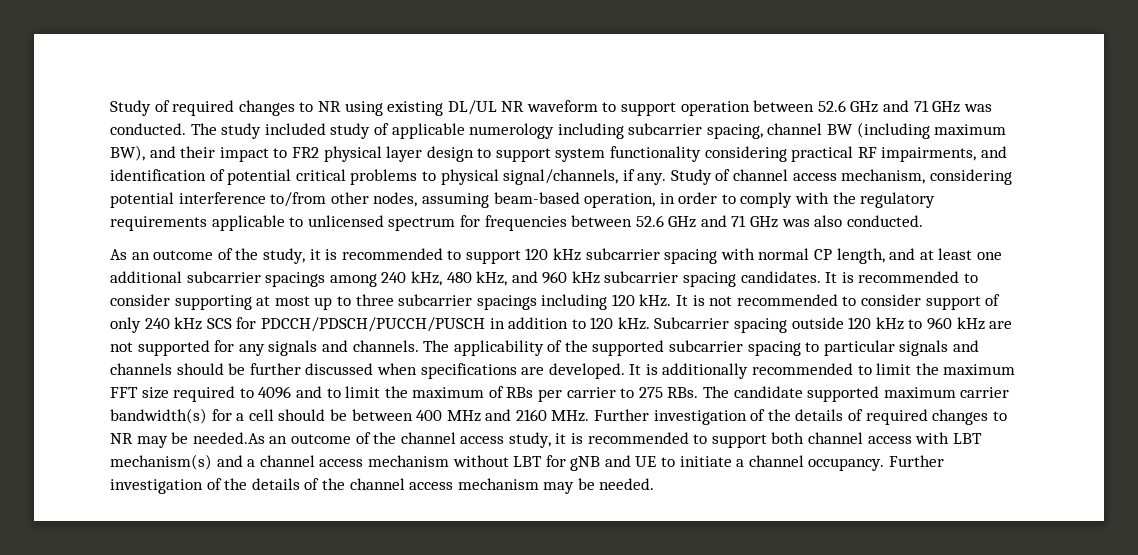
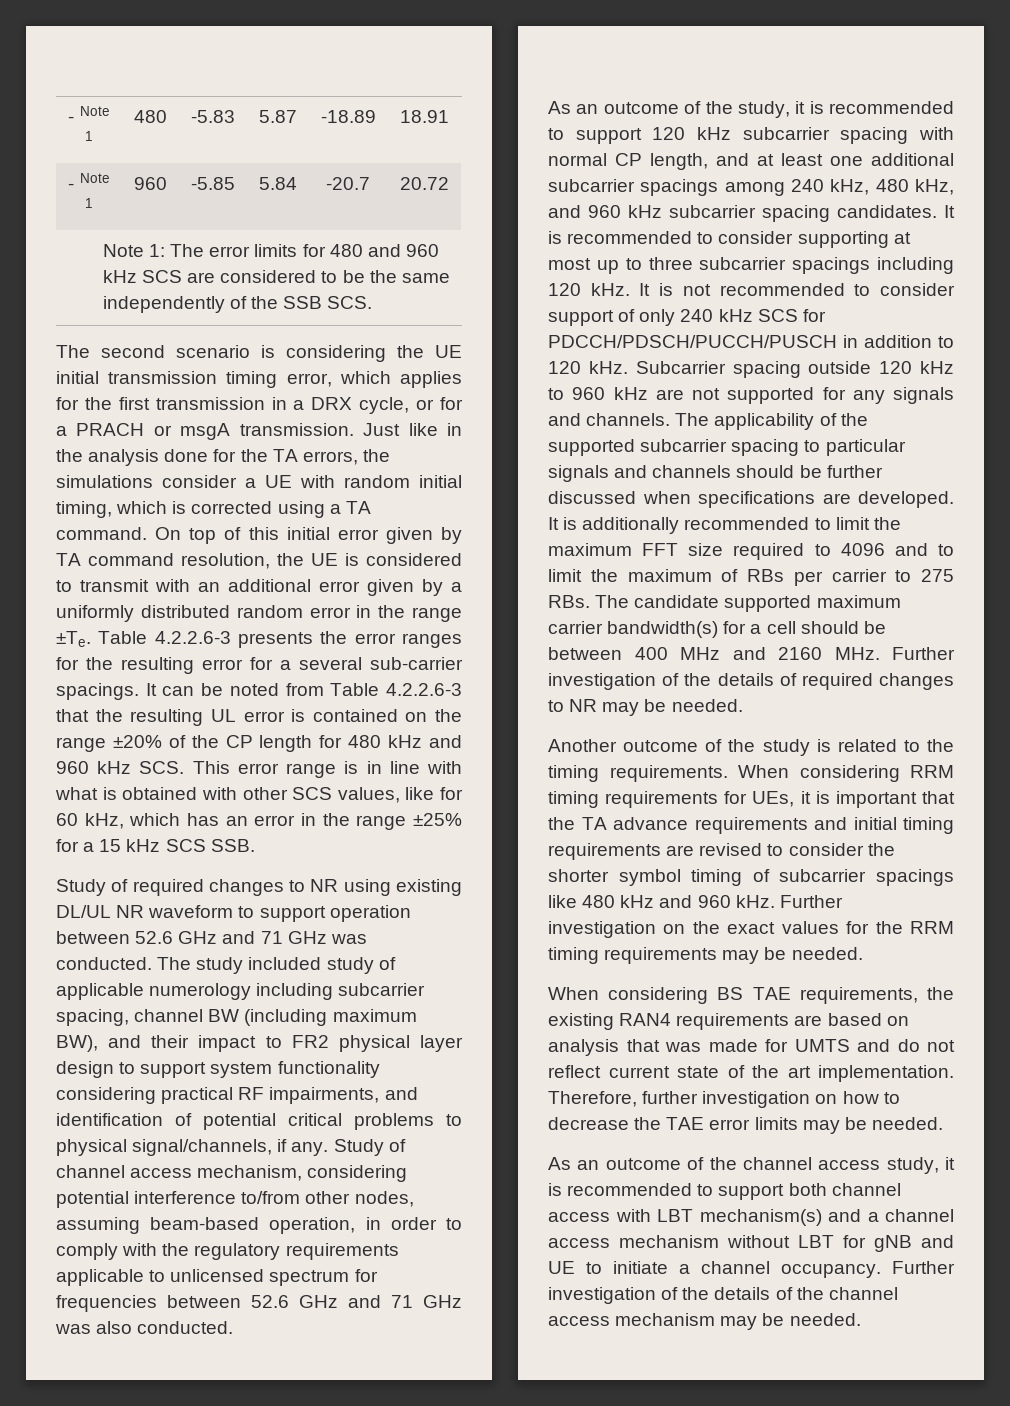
+ - Note 1 | 480 | -5.83 | 5.87 | -18.89 | 18.91
+ - Note 1 | 960 | -5.85 | 5.84 | -20.7 | 20.72
+ Note 1: The error limits for 480 and 960 kHz SCS are considered to be the same independently of the SSB SCS.
+ The second scenario is considering the UE initial transmission timing error, which applies for the first transmission in a DRX cycle, or for a PRACH or msgA transmission. Just like in the analysis done for the TA errors, the simulations consider a UE with random initial timing, which is corrected using a TA command. On top of this initial error given by TA command resolution, the UE is considered to transmit with an additional error given by a uniformly distributed random error in the range ±Te. Table 4.2.2.6-3 presents the error ranges for the resulting error for a several sub-carrier spacings. It can be noted from Table 4.2.2.6-3 that the resulting UL error is contained on the range ±20% of the CP length for 480 kHz and 960 kHz SCS. This error range is in line with what is obtained with other SCS values, like for 60 kHz, which has an error in the range ±25% for a 15 kHz SCS SSB.
- It is additionally recommended to limit the maximum FFT size required to 4096 and to limit the maximum of RBs per carrier to 275 RBs. The candidate supported maximum carrier bandwidth(s) for a cell should be between 400 MHz and 2160 MHz. Further investigation of the details of required changes to NR may be needed.As an outcome of the channel access study, it is recommended to support both channel access with LBT mechanism(s) and a channel access mechanism without LBT for gNB and UE to initiate a channel occupancy.
+ It is additionally recommended to limit the maximum FFT size required to 4096 and to limit the maximum of RBs per carrier to 275 RBs. The candidate supported maximum carrier bandwidth(s) for a cell should be between 400 MHz and 2160 MHz. Further investigation of the details of required changes to NR may be needed.
+ Another outcome of the study is related to the timing requirements. When considering RRM timing requirements for UEs, it is important that the TA advance requirements and initial timing requirements are revised to consider the shorter symbol timing of subcarrier spacings like 480 kHz and 960 kHz. Further investigation on the exact values for the RRM timing requirements may be needed.
+ When considering BS TAE requirements, the existing RAN4 requirements are based on analysis that was made for UMTS and do not reflect current state of the art implementation. Therefore, further investigation on how to decrease the TAE error limits may be needed.
+ As an outcome of the channel access study, it is recommended to support both channel access with LBT mechanism(s) and a channel access mechanism without LBT for gNB and UE to initiate a channel occupancy.

